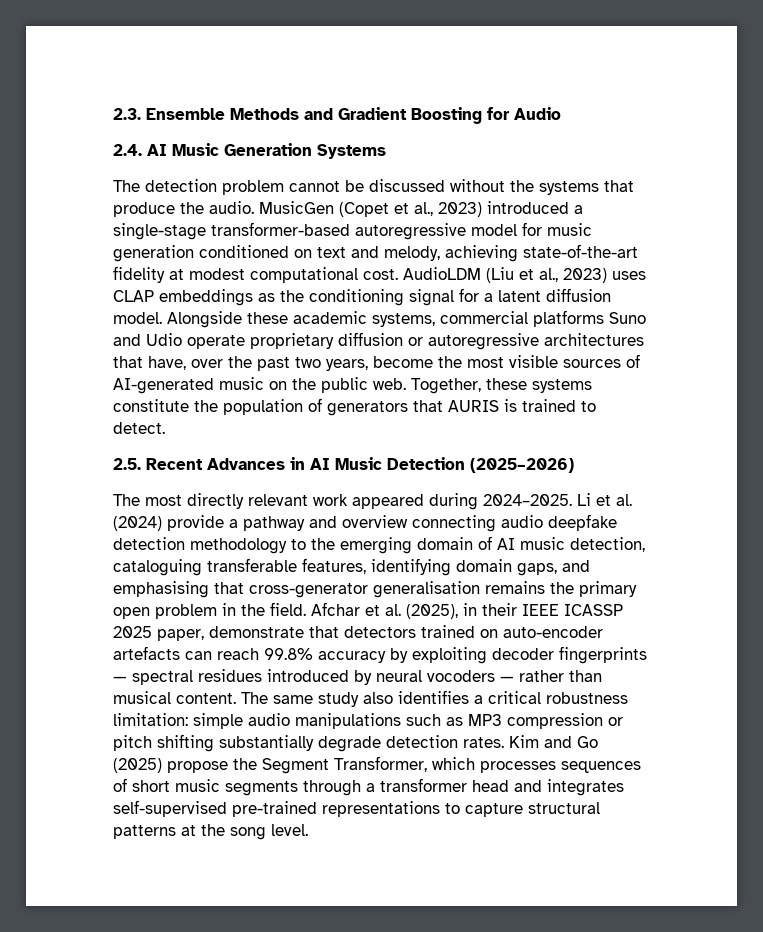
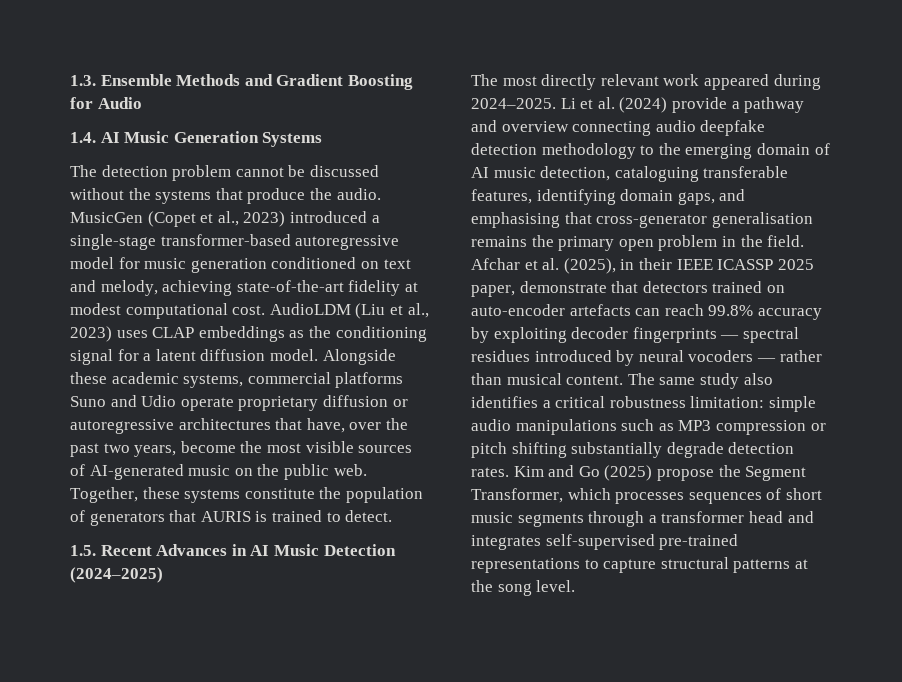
- 2.3. Ensemble Methods and Gradient Boosting for Audio
+ 1.3. Ensemble Methods and Gradient Boosting for Audio
- 2.4. AI Music Generation Systems
+ 1.4. AI Music Generation Systems
- 2.5. Recent Advances in AI Music Detection (2025–2026)
+ 1.5. Recent Advances in AI Music Detection (2024–2025)

